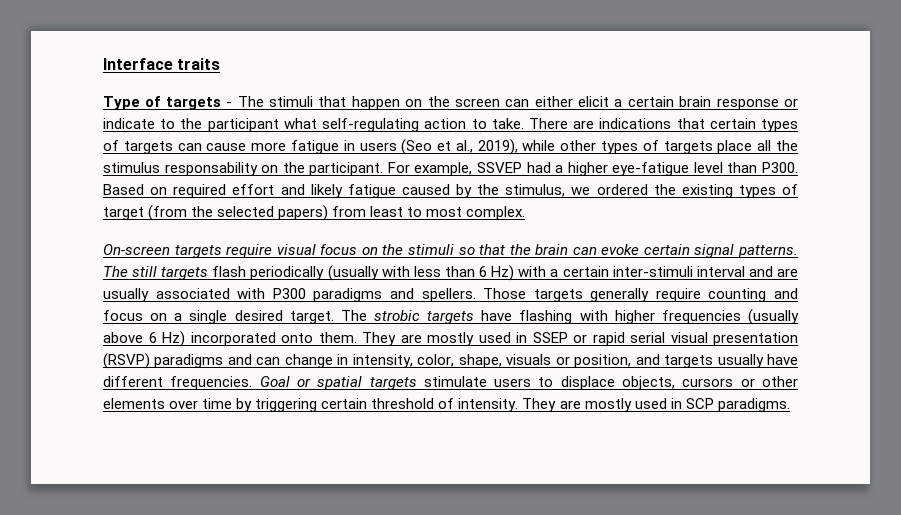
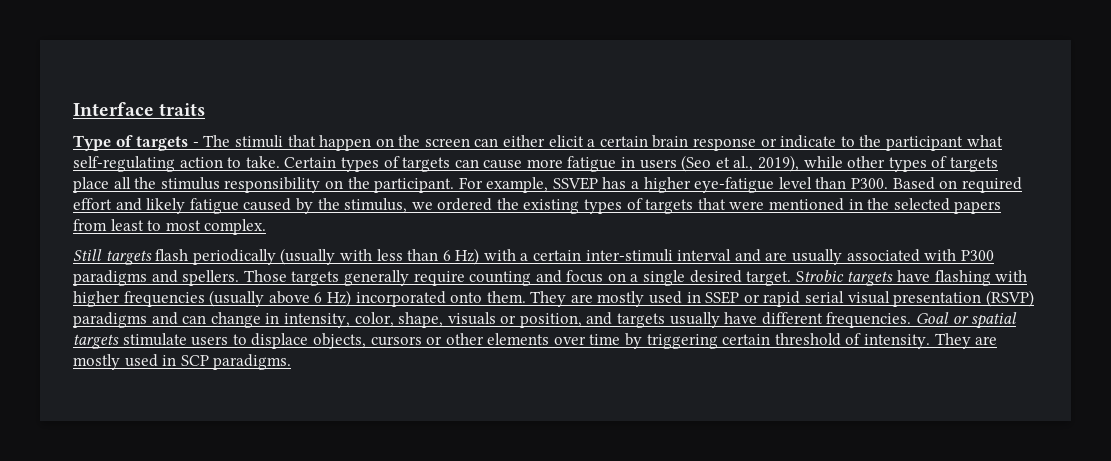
- There are indications that certain types of targets can cause more fatigue in users (Seo et al., 2019), while other types of targets place all the stimulus responsability on the participant.
+ Certain types of targets can cause more fatigue in users (Seo et al., 2019), while other types of targets place all the stimulus responsibility on the participant.
- For example, SSVEP had a higher eye-fatigue level than P300.
+ For example, SSVEP has a higher eye-fatigue level than P300.
- Based on required effort and likely fatigue caused by the stimulus, we ordered the existing types of target (from the selected papers) from least to most complex.
+ Based on required effort and likely fatigue caused by the stimulus, we ordered the existing types of targets that were mentioned in the selected papers from least to most complex.
- On-screen targets require visual focus on the stimuli so that the brain can evoke certain signal patterns. The still targets flash periodically (usually with less than 6 Hz) with a certain inter-stimuli interval and are usually associated with P300 paradigms and spellers.
+ Still targets flash periodically (usually with less than 6 Hz) with a certain inter-stimuli interval and are usually associated with P300 paradigms and spellers.
- The strobic targets have flashing with higher frequencies (usually above 6 Hz) incorporated onto them.
+ Strobic targets have flashing with higher frequencies (usually above 6 Hz) incorporated onto them.

